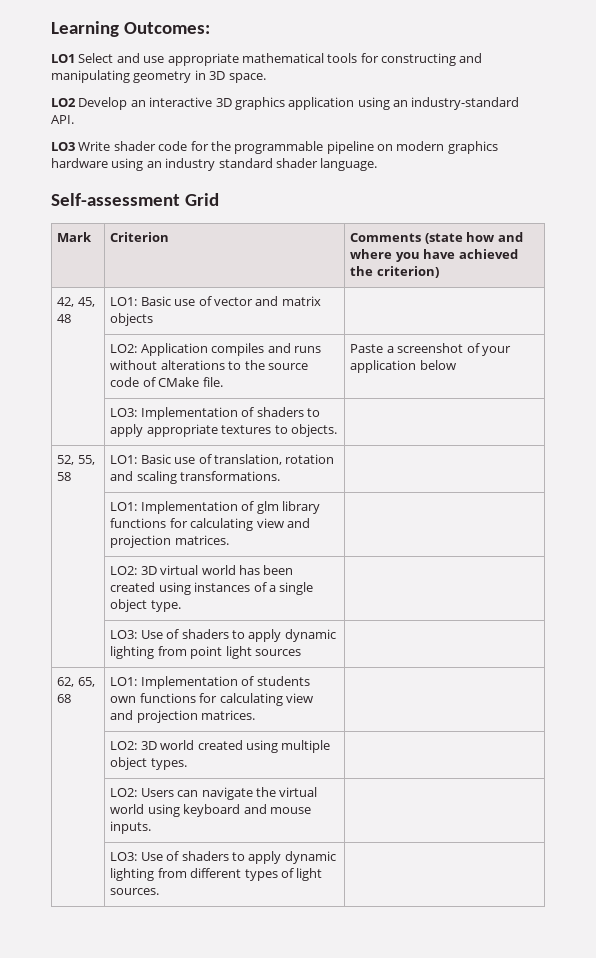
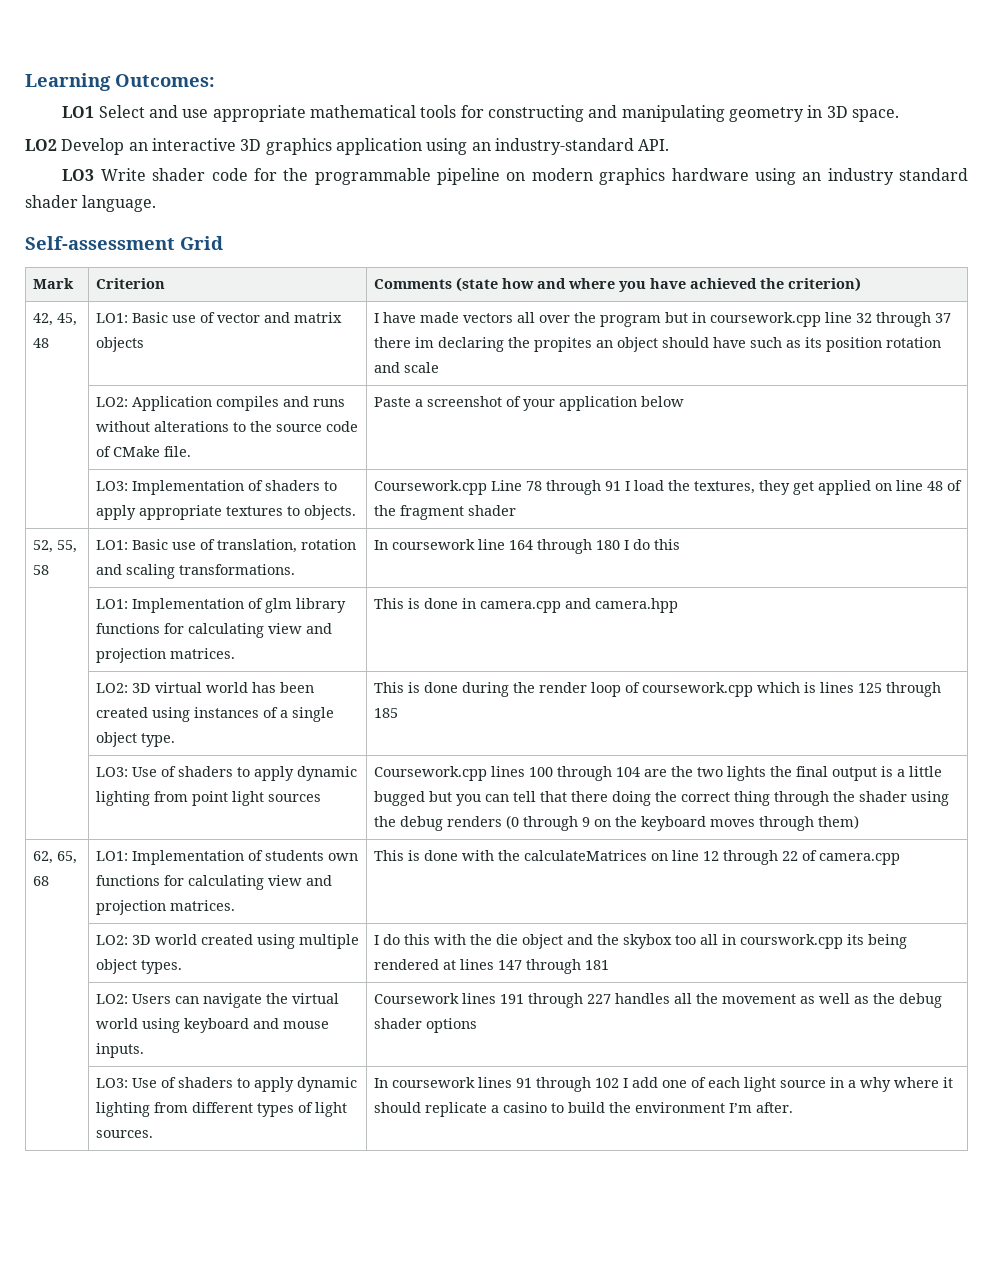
+ I have made vectors all over the program but in coursework.cpp line 32 through 37 there im declaring the propites an object should have such as its position rotation and scale
- | LO3: Implementation of shaders to apply appropriate textures to objects. |
+ | LO3: Implementation of shaders to apply appropriate textures to objects. | Coursework.cpp Line 78 through 91 I load the textures, they get applied on line 48 of the fragment shader
- 52, 55, 58 | LO1: Basic use of translation, rotation and scaling transformations. |
+ 52, 55, 58 | LO1: Basic use of translation, rotation and scaling transformations. | In coursework line 164 through 180 I do this
- | LO1: Implementation of glm library functions for calculating view and projection matrices. |
+ | LO1: Implementation of glm library functions for calculating view and projection matrices. | This is done in camera.cpp and camera.hpp
- | LO2: 3D virtual world has been created using instances of a single object type. |
+ | LO2: 3D virtual world has been created using instances of a single object type. | This is done during the render loop of coursework.cpp which is lines 125 through 185
+ Coursework.cpp lines 100 through 104 are the two lights the final output is a little bugged but you can tell that there doing the correct thing through the shader using the debug renders (0 through 9 on the keyboard moves through them)
- 62, 65, 68 | LO1: Implementation of students own functions for calculating view and projection matrices. |
+ 62, 65, 68 | LO1: Implementation of students own functions for calculating view and projection matrices. | This is done with the calculateMatrices on line 12 through 22 of camera.cpp
- | LO2: 3D world created using multiple object types. |
+ | LO2: 3D world created using multiple object types. | I do this with the die object and the skybox too all in courswork.cpp its being rendered at lines 147 through 181
- | LO2: Users can navigate the virtual world using keyboard and mouse inputs. |
+ | LO2: Users can navigate the virtual world using keyboard and mouse inputs. | Coursework lines 191 through 227 handles all the movement as well as the debug shader options
+ In coursework lines 91 through 102 I add one of each light source in a why where it should replicate a casino to build the environment I’m after.

